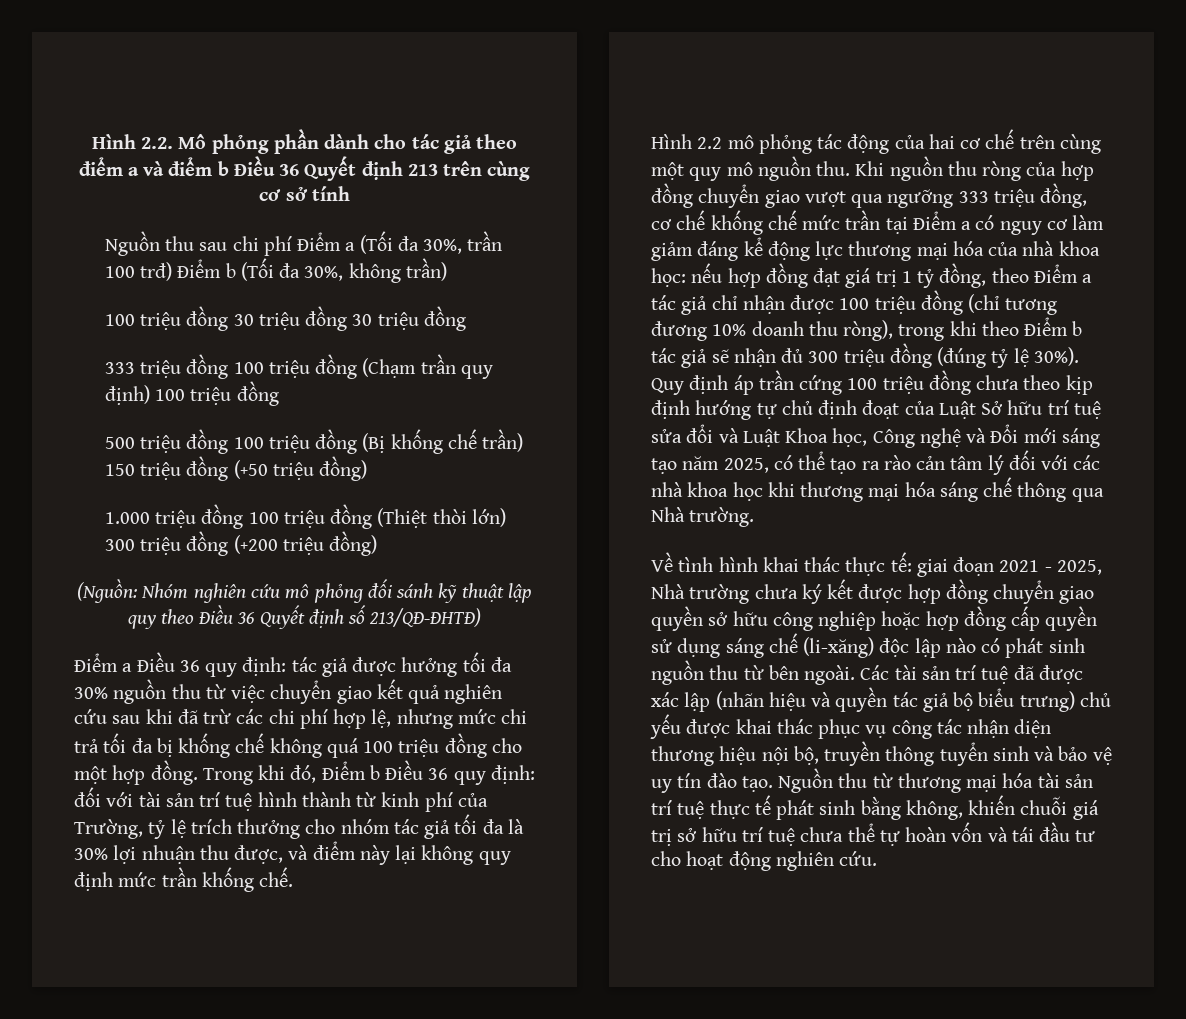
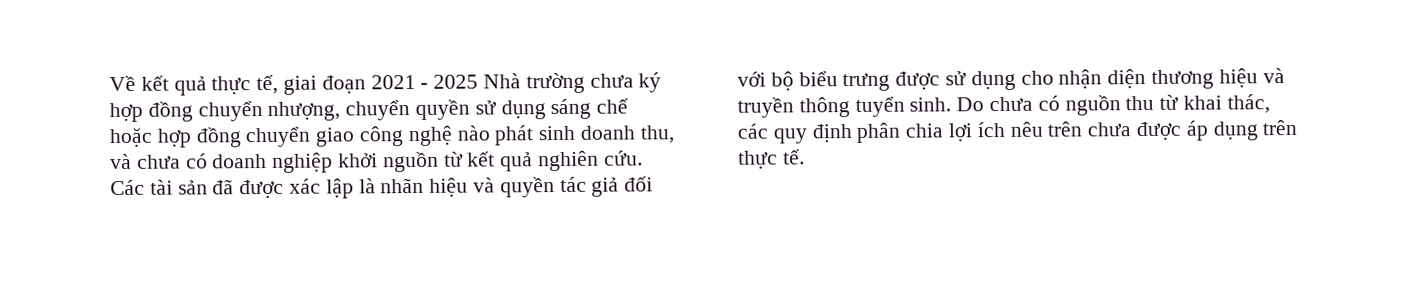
- Hình 2.2. Mô phỏng phần dành cho tác giả theo điểm a và điểm b Điều 36 Quyết định 213 trên cùng cơ sở tính
- Nguồn thu sau chi phí Điểm a (Tối đa 30%, trần 100 trđ) Điểm b (Tối đa 30%, không trần)
- 100 triệu đồng 30 triệu đồng 30 triệu đồng
- 333 triệu đồng 100 triệu đồng (Chạm trần quy định) 100 triệu đồng
- 500 triệu đồng 100 triệu đồng (Bị khống chế trần) 150 triệu đồng (+50 triệu đồng)
- 1.000 triệu đồng 100 triệu đồng (Thiệt thòi lớn) 300 triệu đồng (+200 triệu đồng)
- (Nguồn: Nhóm nghiên cứu mô phỏng đối sánh kỹ thuật lập quy theo Điều 36 Quyết định số 213/QĐ-ĐHTĐ)
- Điểm a Điều 36 quy định: tác giả được hưởng tối đa 30% nguồn thu từ việc chuyển giao kết quả nghiên cứu sau khi đã trừ các chi phí hợp lệ, nhưng mức chi trả tối đa bị khống chế không quá 100 triệu đồng cho một hợp đồng. Trong khi đó, Điểm b Điều 36 quy định: đối với tài sản trí tuệ hình thành từ kinh phí của Trường, tỷ lệ trích thưởng cho nhóm tác giả tối đa là 30% lợi nhuận thu được, và điểm này lại không quy định mức trần khống chế.
- Hình 2.2 mô phỏng tác động của hai cơ chế trên cùng một quy mô nguồn thu. Khi nguồn thu ròng của hợp đồng chuyển giao vượt qua ngưỡng 333 triệu đồng, cơ chế khống chế mức trần tại Điểm a có nguy cơ làm giảm đáng kể động lực thương mại hóa của nhà khoa học: nếu hợp đồng đạt giá trị 1 tỷ đồng, theo Điểm a tác giả chỉ nhận được 100 triệu đồng (chỉ tương đương 10% doanh thu ròng), trong khi theo Điểm b tác giả sẽ nhận đủ 300 triệu đồng (đúng tỷ lệ 30%). Quy định áp trần cứng 100 triệu đồng chưa theo kịp định hướng tự chủ định đoạt của Luật Sở hữu trí tuệ sửa đổi và Luật Khoa học, Công nghệ và Đổi mới sáng tạo năm 2025, có thể tạo ra rào cản tâm lý đối với các nhà khoa học khi thương mại hóa sáng chế thông qua Nhà trường.
- Về tình hình khai thác thực tế: giai đoạn 2021 - 2025, Nhà trường chưa ký kết được hợp đồng chuyển giao quyền sở hữu công nghiệp hoặc hợp đồng cấp quyền sử dụng sáng chế (li-xăng) độc lập nào có phát sinh nguồn thu từ bên ngoài.
+ Về kết quả thực tế, giai đoạn 2021 - 2025 Nhà trường chưa ký hợp đồng chuyển nhượng, chuyển quyền sử dụng sáng chế hoặc hợp đồng chuyển giao công nghệ nào phát sinh doanh thu, và chưa có doanh nghiệp khởi nguồn từ kết quả nghiên cứu.
- Các tài sản trí tuệ đã được xác lập (nhãn hiệu và quyền tác giả bộ biểu trưng) chủ yếu được khai thác phục vụ công tác nhận diện thương hiệu nội bộ, truyền thông tuyển sinh và bảo vệ uy tín đào tạo. Nguồn thu từ thương mại hóa tài sản trí tuệ thực tế phát sinh bằng không, khiến chuỗi giá trị sở hữu trí tuệ chưa thể tự hoàn vốn và tái đầu tư cho hoạt động nghiên cứu.
+ Các tài sản đã được xác lập là nhãn hiệu và quyền tác giả đối với bộ biểu trưng được sử dụng cho nhận diện thương hiệu và truyền thông tuyển sinh. Do chưa có nguồn thu từ khai thác, các quy định phân chia lợi ích nêu trên chưa được áp dụng trên thực tế.

